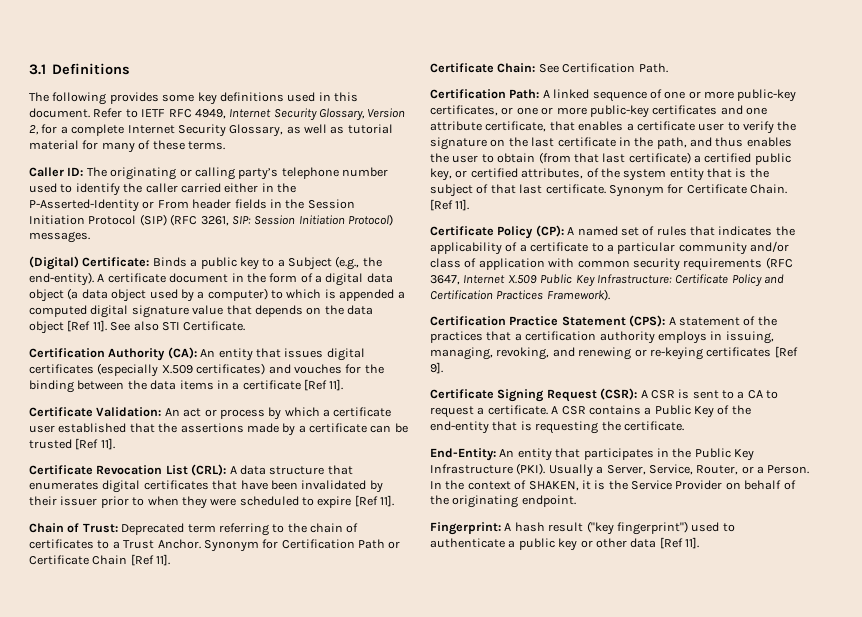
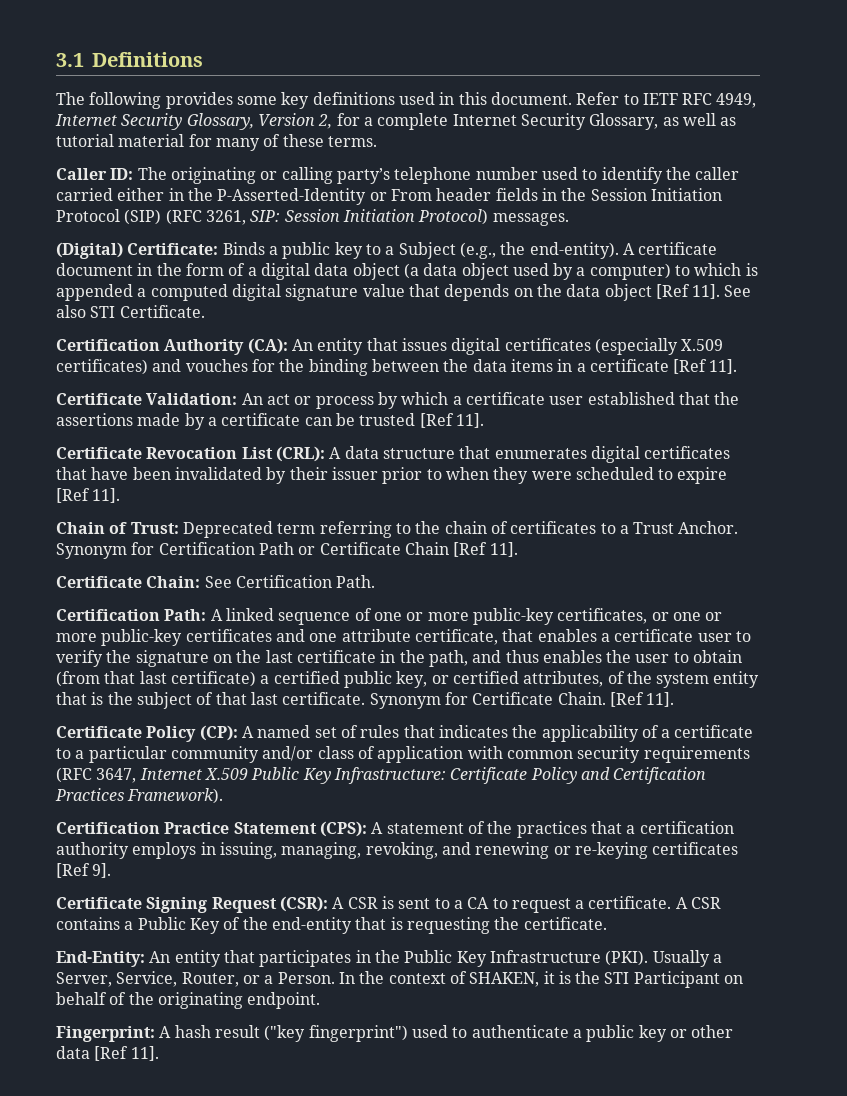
- In the context of SHAKEN, it is the Service Provider on behalf of the originating endpoint.
+ In the context of SHAKEN, it is the STI Participant on behalf of the originating endpoint.

